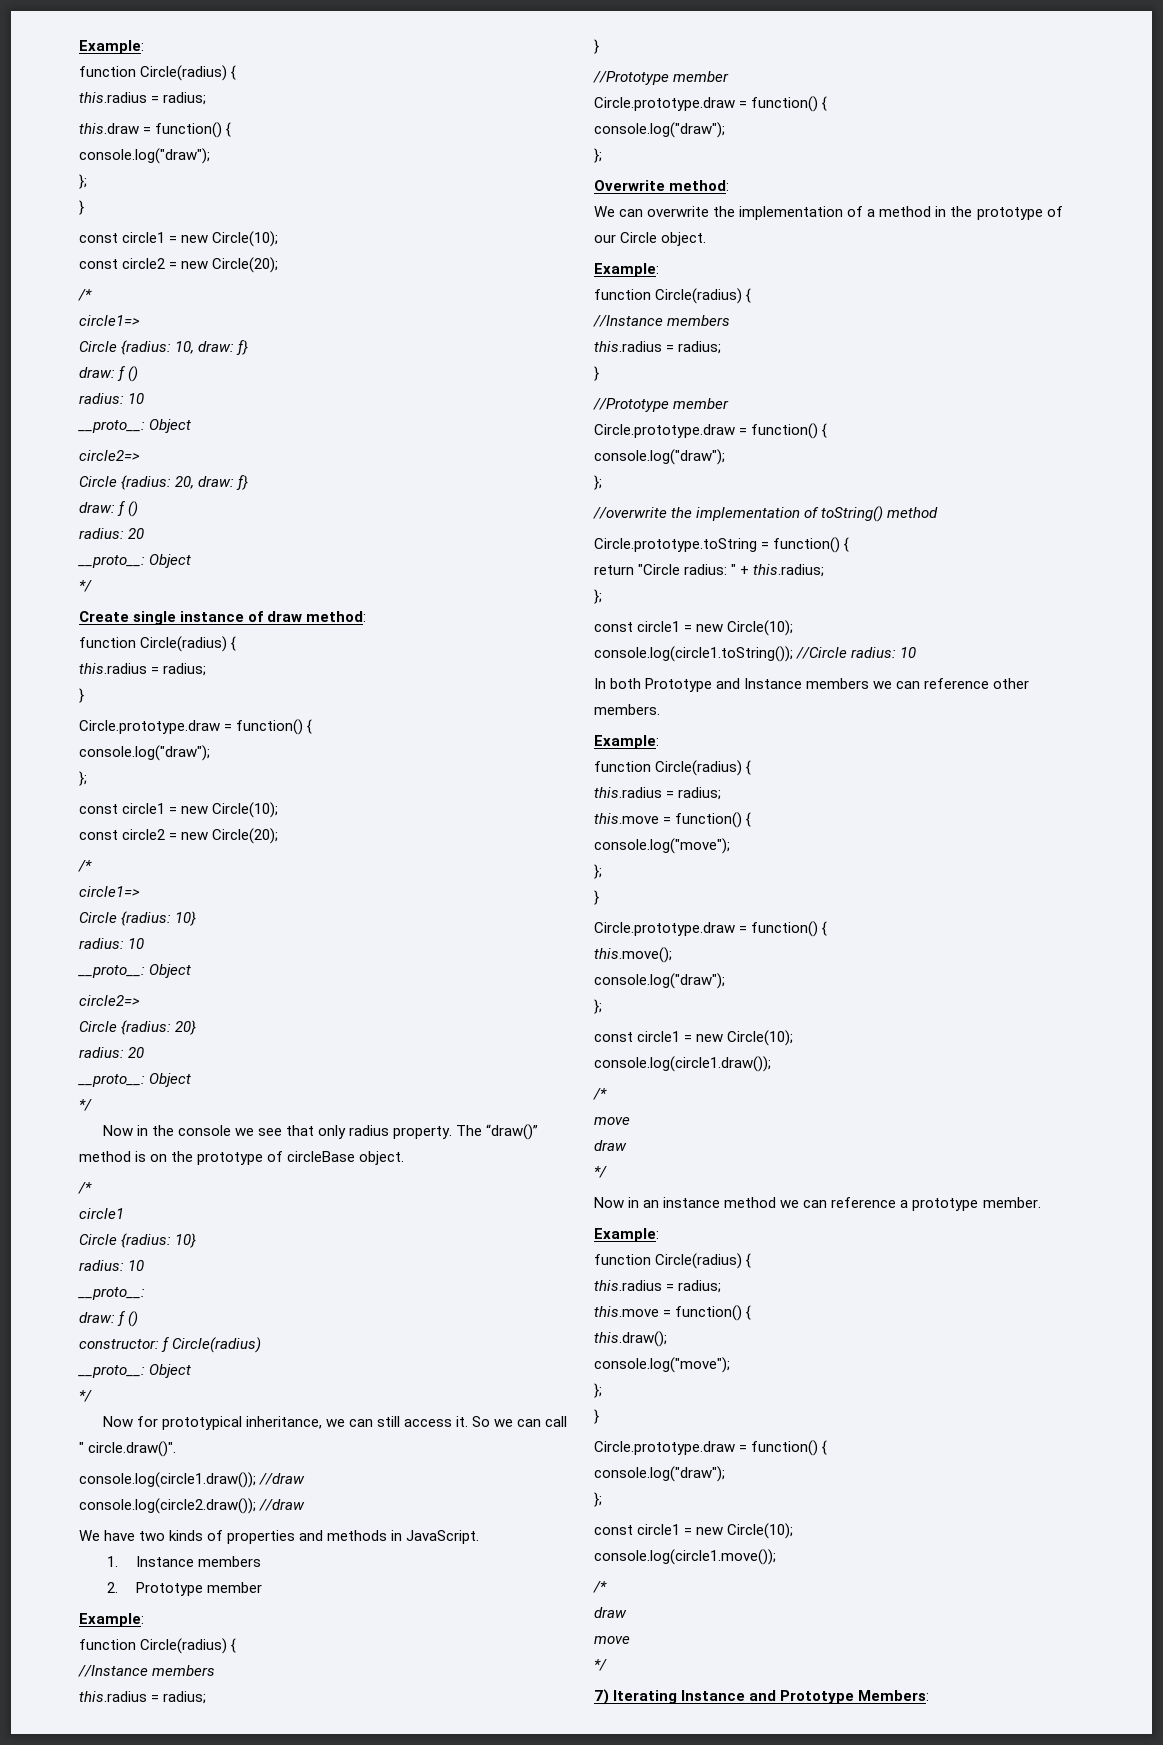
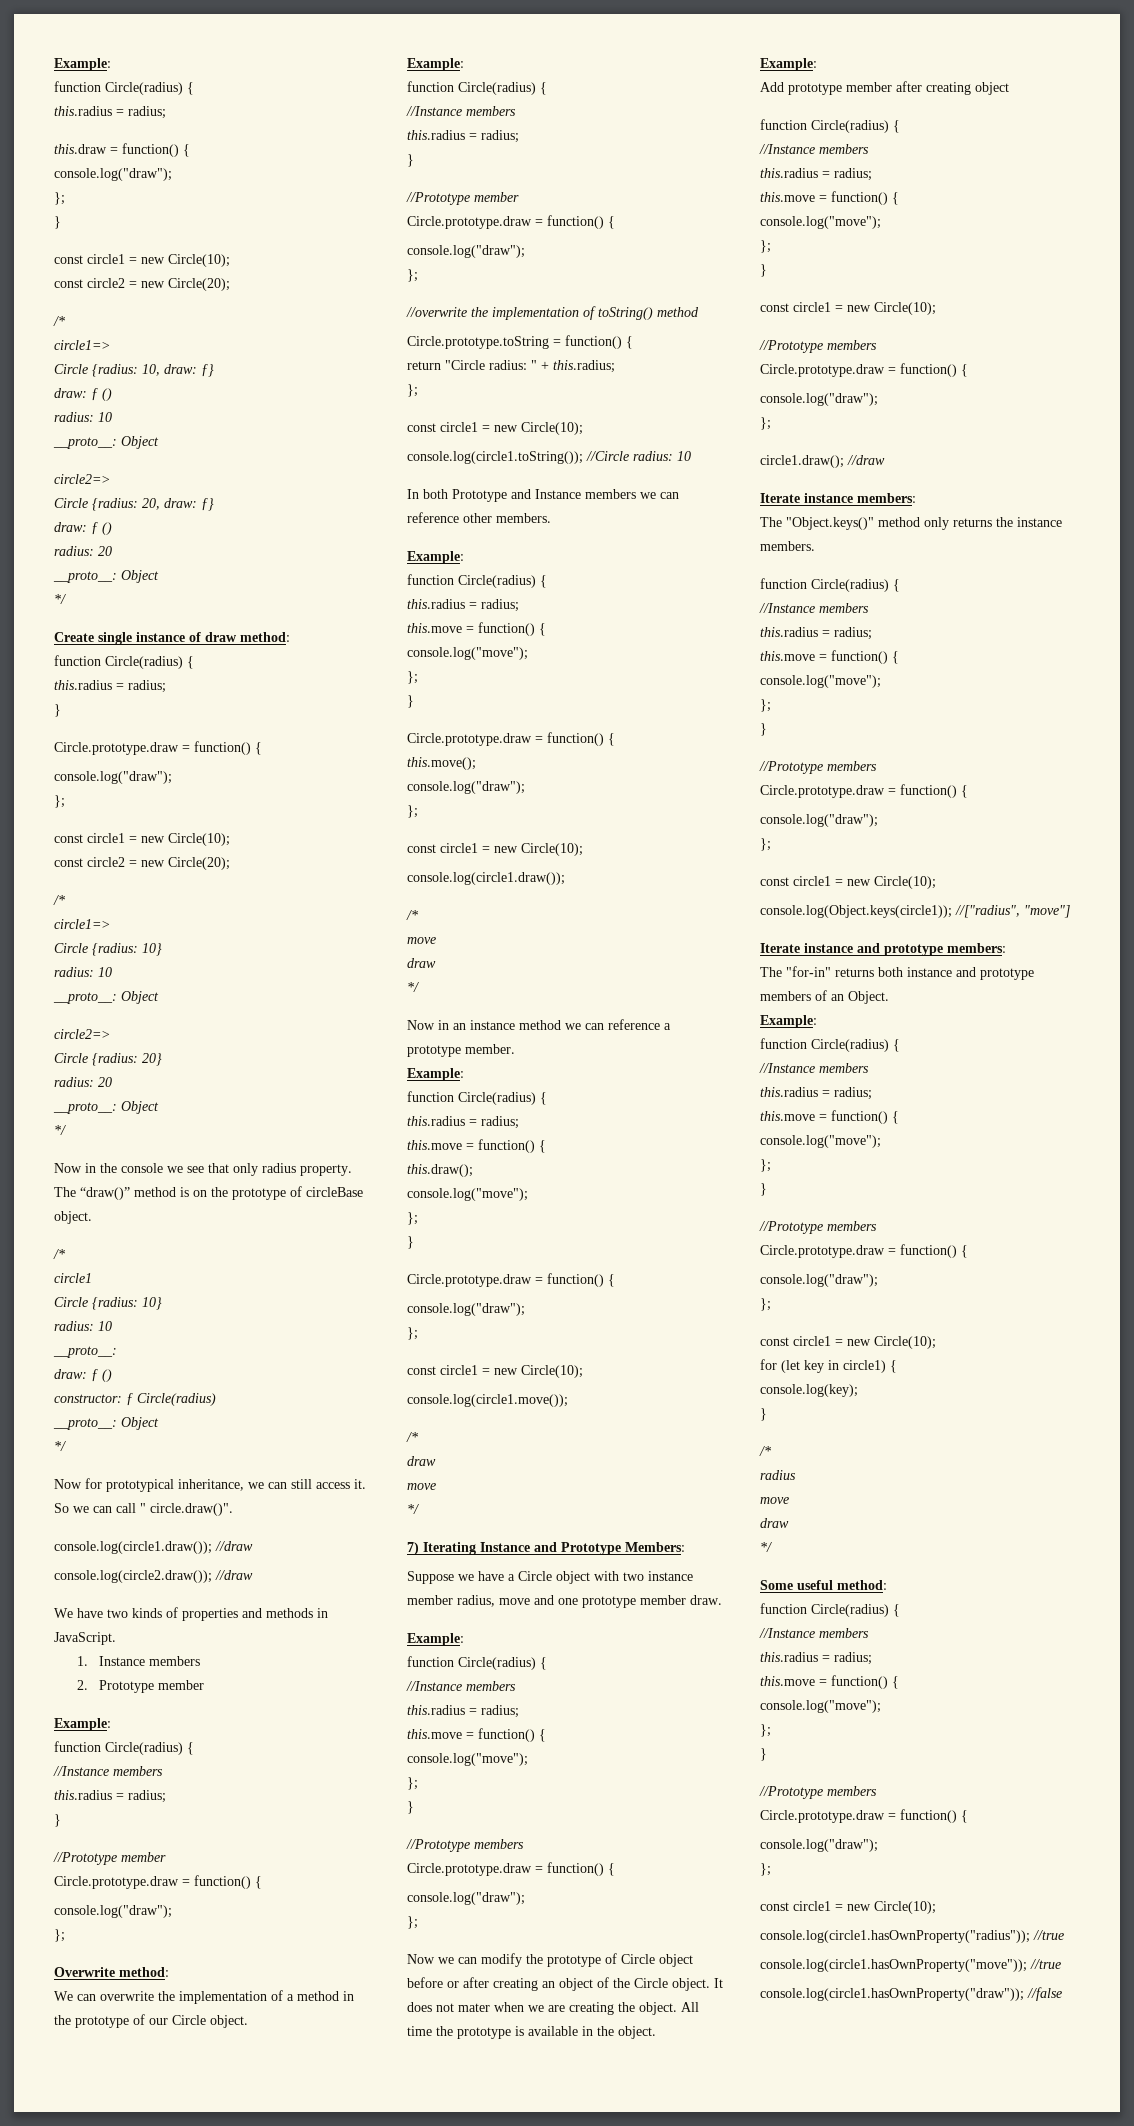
+ Suppose we have a Circle object with two instance member radius, move and one prototype member draw.
+ Example:
+ function Circle(radius) {
+ //Instance members
+ this.radius = radius;
+ this.move = function() {
+ console.log("move");
+ };
+ }
+ //Prototype members
+ Circle.prototype.draw = function() {
+ console.log("draw");
+ };
+ Now we can modify the prototype of Circle object before or after creating an object of the Circle object. It does not mater when we are creating the object. All time the prototype is available in the object.
+ Example:
+ Add prototype member after creating object
+ function Circle(radius) {
+ //Instance members
+ this.radius = radius;
+ this.move = function() {
+ console.log("move");
+ };
+ }
+ const circle1 = new Circle(10);
+ //Prototype members
+ Circle.prototype.draw = function() {
+ console.log("draw");
+ };
+ circle1.draw(); //draw
+ Iterate instance members:
+ The "Object.keys()" method only returns the instance members.
+ function Circle(radius) {
+ //Instance members
+ this.radius = radius;
+ this.move = function() {
+ console.log("move");
+ };
+ }
+ //Prototype members
+ Circle.prototype.draw = function() {
+ console.log("draw");
+ };
+ const circle1 = new Circle(10);
+ console.log(Object.keys(circle1)); //["radius", "move"]
+ Iterate instance and prototype members:
+ The "for-in" returns both instance and prototype members of an Object.
+ Example:
+ function Circle(radius) {
+ //Instance members
+ this.radius = radius;
+ this.move = function() {
+ console.log("move");
+ };
+ }
+ //Prototype members
+ Circle.prototype.draw = function() {
+ console.log("draw");
+ };
+ const circle1 = new Circle(10);
+ for (let key in circle1) {
+ console.log(key);
+ }
+ /*
+ radius
+ move
+ draw
+ */
+ Some useful method:
+ function Circle(radius) {
+ //Instance members
+ this.radius = radius;
+ this.move = function() {
+ console.log("move");
+ };
+ }
+ //Prototype members
+ Circle.prototype.draw = function() {
+ console.log("draw");
+ };
+ const circle1 = new Circle(10);
+ console.log(circle1.hasOwnProperty("radius")); //true
+ console.log(circle1.hasOwnProperty("move")); //true
+ console.log(circle1.hasOwnProperty("draw")); //false

